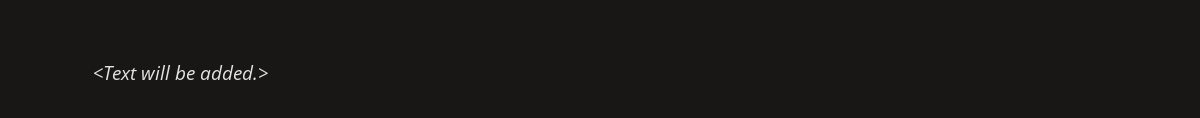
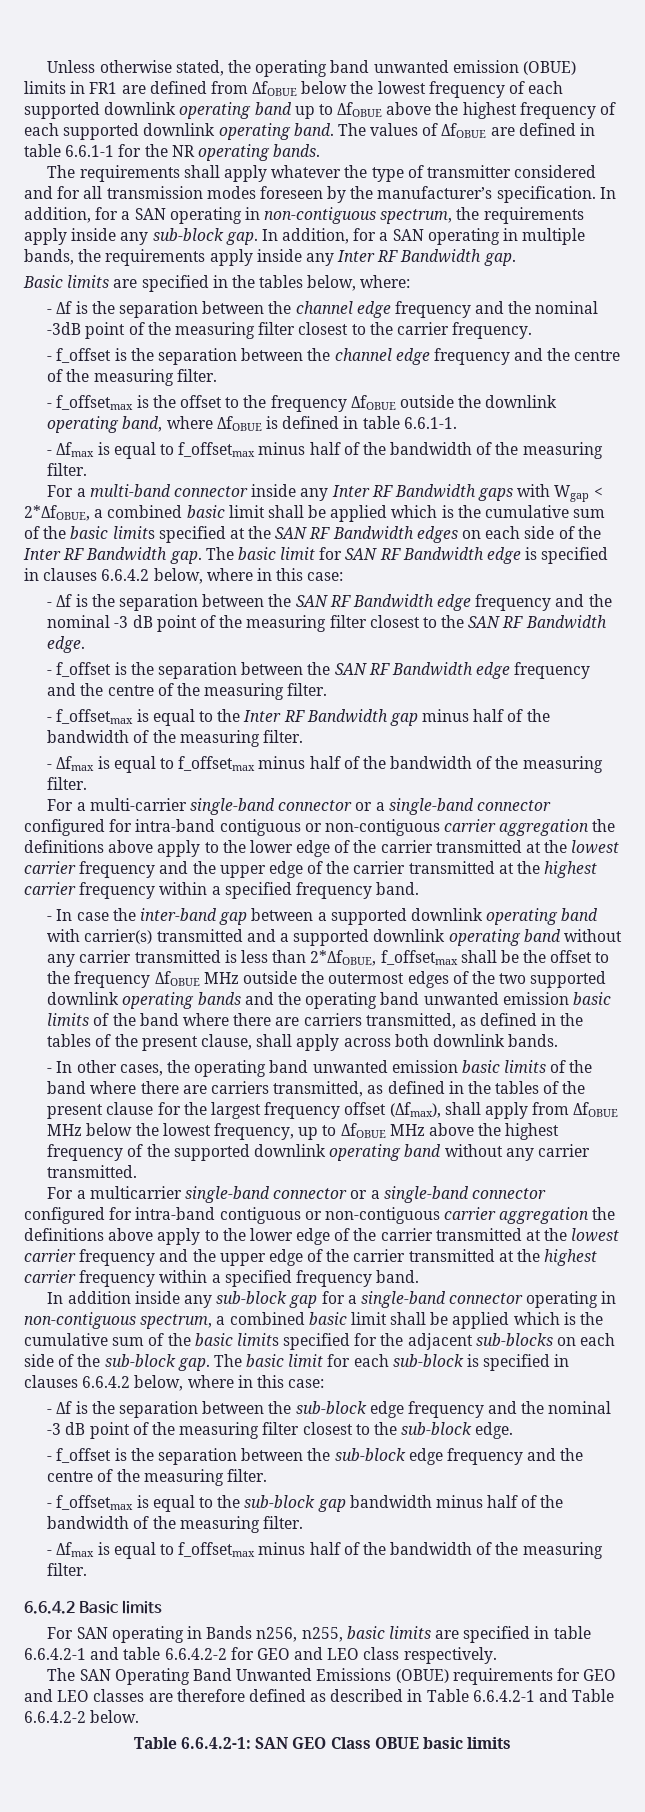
- <Text will be added.>
+ Unless otherwise stated, the operating band unwanted emission (OBUE) limits in FR1 are defined from ΔfOBUE below the lowest frequency of each supported downlink operating band up to ΔfOBUE above the highest frequency of each supported downlink operating band. The values of ΔfOBUE are defined in table 6.6.1-1 for the NR operating bands.
+ The requirements shall apply whatever the type of transmitter considered and for all transmission modes foreseen by the manufacturer’s specification. In addition, for a SAN operating in non-contiguous spectrum, the requirements apply inside any sub-block gap. In addition, for a SAN operating in multiple bands, the requirements apply inside any Inter RF Bandwidth gap.
+ Basic limits are specified in the tables below, where:
+ - Δf is the separation between the channel edge frequency and the nominal -3dB point of the measuring filter closest to the carrier frequency.
+ - f_offset is the separation between the channel edge frequency and the centre of the measuring filter.
+ - f_offsetmax is the offset to the frequency ΔfOBUE outside the downlink operating band, where ΔfOBUE is defined in table 6.6.1-1.
+ - Δfmax is equal to f_offsetmax minus half of the bandwidth of the measuring filter.
+ For a multi-band connector inside any Inter RF Bandwidth gaps with Wgap < 2*ΔfOBUE, a combined basic limit shall be applied which is the cumulative sum of the basic limits specified at the SAN RF Bandwidth edges on each side of the Inter RF Bandwidth gap. The basic limit for SAN RF Bandwidth edge is specified in clauses 6.6.4.2 below, where in this case:
+ - Δf is the separation between the SAN RF Bandwidth edge frequency and the nominal -3 dB point of the measuring filter closest to the SAN RF Bandwidth edge.
+ - f_offset is the separation between the SAN RF Bandwidth edge frequency and the centre of the measuring filter.
+ - f_offsetmax is equal to the Inter RF Bandwidth gap minus half of the bandwidth of the measuring filter.
+ - Δfmax is equal to f_offsetmax minus half of the bandwidth of the measuring filter.
+ For a multi-carrier single-band connector or a single-band connector configured for intra-band contiguous or non-contiguous carrier aggregation the definitions above apply to the lower edge of the carrier transmitted at the lowest carrier frequency and the upper edge of the carrier transmitted at the highest carrier frequency within a specified frequency band.
+ - In case the inter-band gap between a supported downlink operating band with carrier(s) transmitted and a supported downlink operating band without any carrier transmitted is less than 2*ΔfOBUE, f_offsetmax shall be the offset to the frequency ΔfOBUE MHz outside the outermost edges of the two supported downlink operating bands and the operating band unwanted emission basic limits of the band where there are carriers transmitted, as defined in the tables of the present clause, shall apply across both downlink bands.
+ - In other cases, the operating band unwanted emission basic limits of the band where there are carriers transmitted, as defined in the tables of the present clause for the largest frequency offset (Δfmax), shall apply from ΔfOBUE MHz below the lowest frequency, up to ΔfOBUE MHz above the highest frequency of the supported downlink operating band without any carrier transmitted.
+ For a multicarrier single-band connector or a single-band connector configured for intra-band contiguous or non-contiguous carrier aggregation the definitions above apply to the lower edge of the carrier transmitted at the lowest carrier frequency and the upper edge of the carrier transmitted at the highest carrier frequency within a specified frequency band.
+ In addition inside any sub-block gap for a single-band connector operating in non-contiguous spectrum, a combined basic limit shall be applied which is the cumulative sum of the basic limits specified for the adjacent sub-blocks on each side of the sub-block gap. The basic limit for each sub-block is specified in clauses 6.6.4.2 below, where in this case:
+ - Δf is the separation between the sub-block edge frequency and the nominal -3 dB point of the measuring filter closest to the sub-block edge.
+ - f_offset is the separation between the sub-block edge frequency and the centre of the measuring filter.
+ - f_offsetmax is equal to the sub-block gap bandwidth minus half of the bandwidth of the measuring filter.
+ - Δfmax is equal to f_offsetmax minus half of the bandwidth of the measuring filter.
+ 6.6.4.2 Basic limits
+ For SAN operating in Bands n256, n255, basic limits are specified in table 6.6.4.2-1 and table 6.6.4.2-2 for GEO and LEO class respectively.
+ The SAN Operating Band Unwanted Emissions (OBUE) requirements for GEO and LEO classes are therefore defined as described in Table 6.6.4.2-1 and Table 6.6.4.2-2 below.
+ Table 6.6.4.2-1: SAN GEO Class OBUE basic limits

